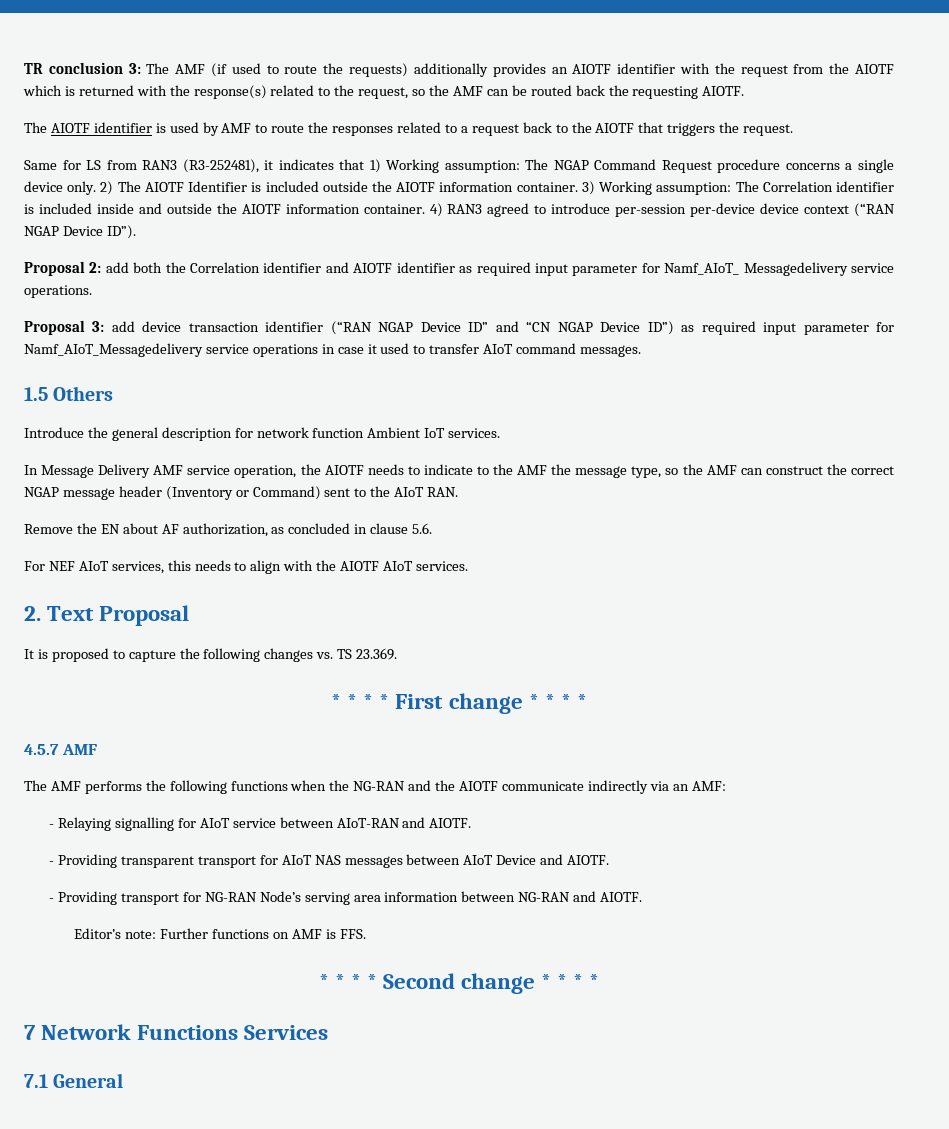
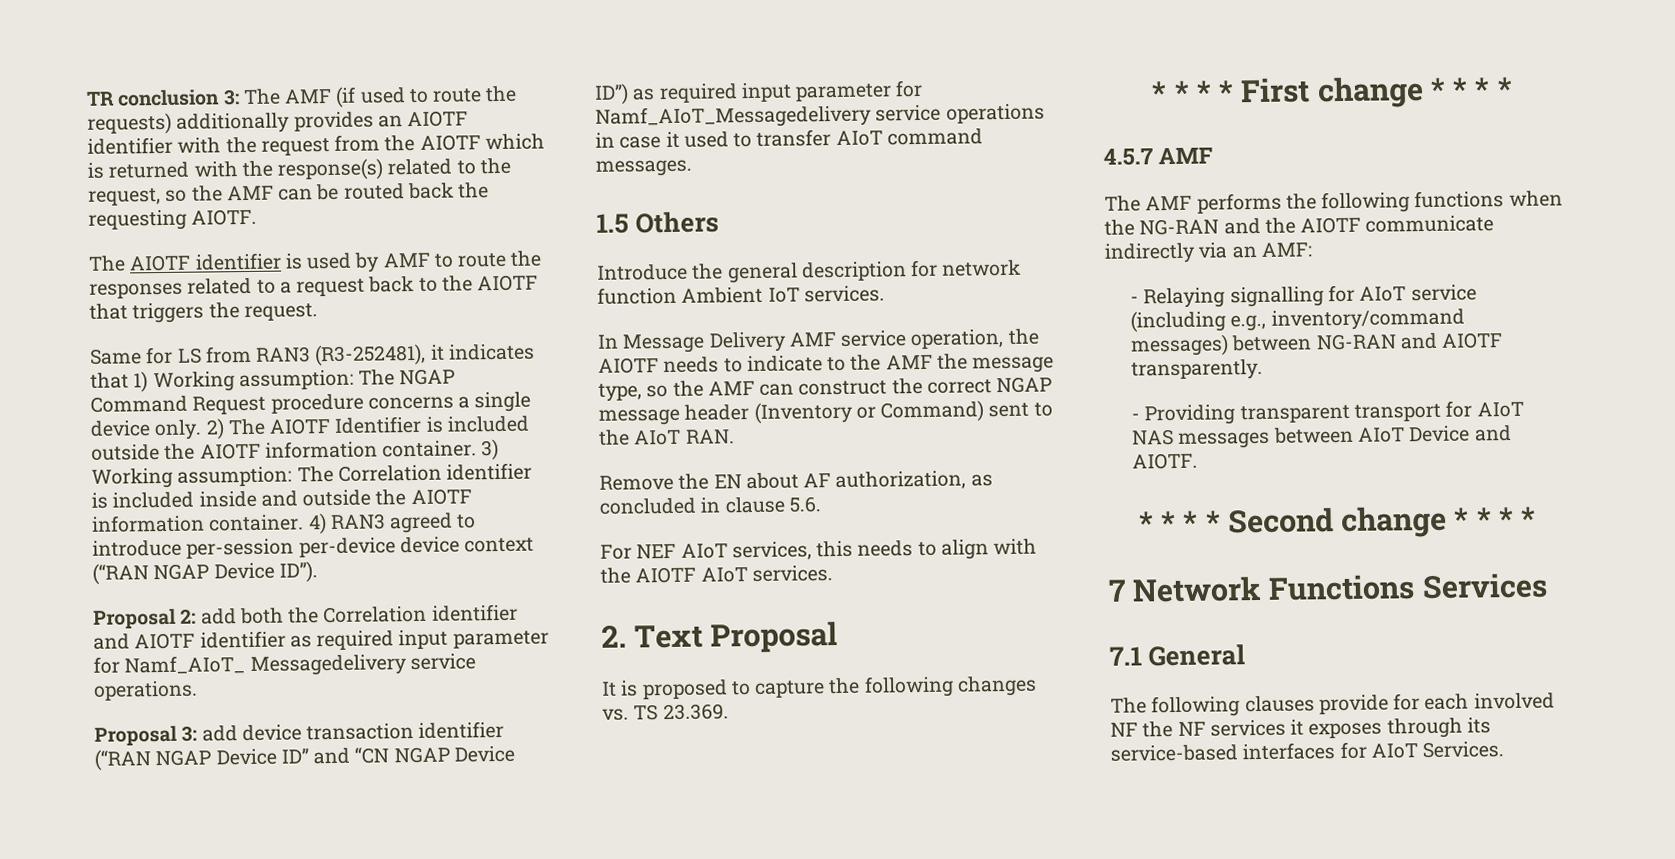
- - Relaying signalling for AIoT service between AIoT-RAN and AIOTF.
+ - Relaying signalling for AIoT service (including e.g., inventory/command messages) between NG-RAN and AIOTF transparently.
- - Providing transport for NG-RAN Node’s serving area information between NG-RAN and AIOTF.
- Editor’s note: Further functions on AMF is FFS.
+ The following clauses provide for each involved NF the NF services it exposes through its service-based interfaces for AIoT Services.

